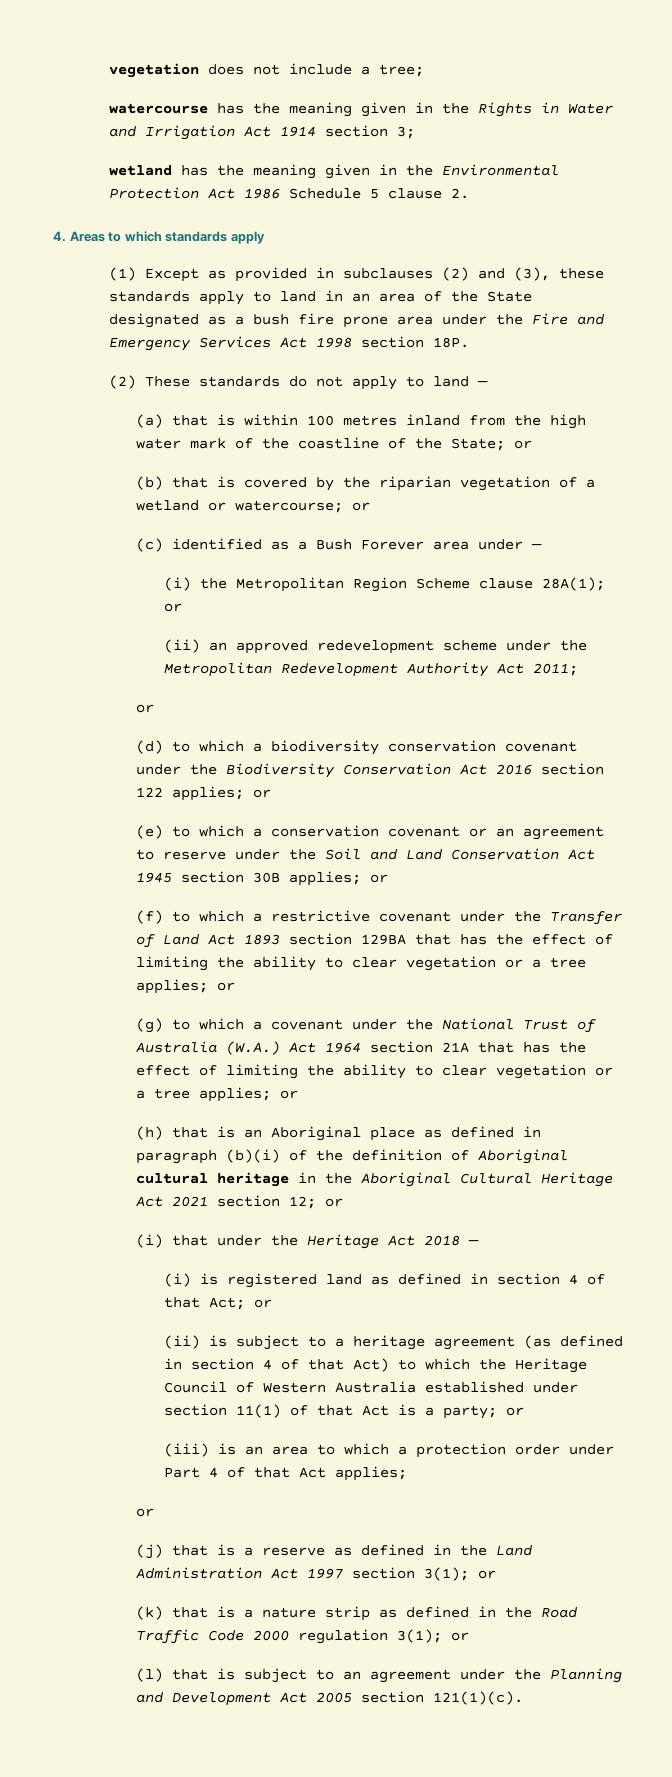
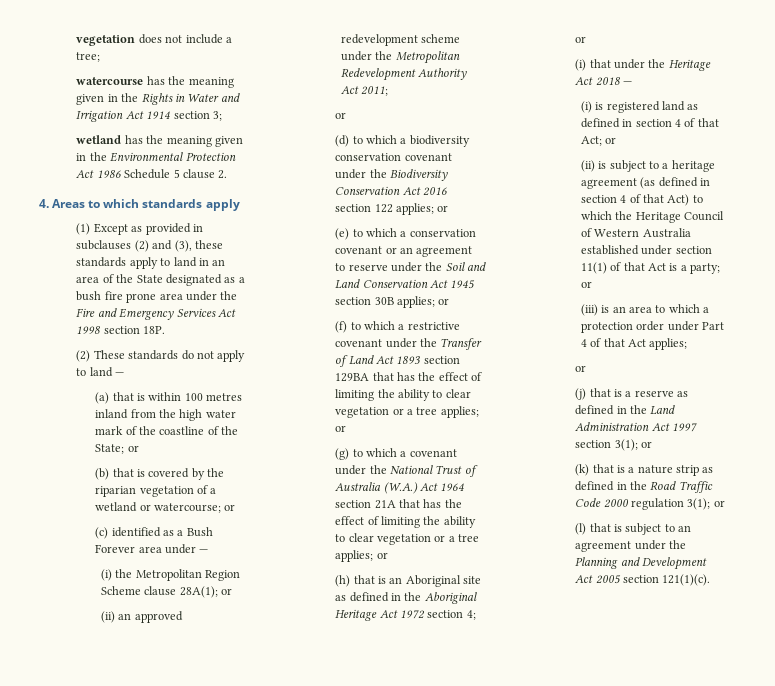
- (h) that is an Aboriginal place as defined in paragraph (b)(i) of the definition of Aboriginal cultural heritage in the Aboriginal Cultural Heritage Act 2021 section 12; or
+ (h) that is an Aboriginal site as defined in the Aboriginal Heritage Act 1972 section 4; or

